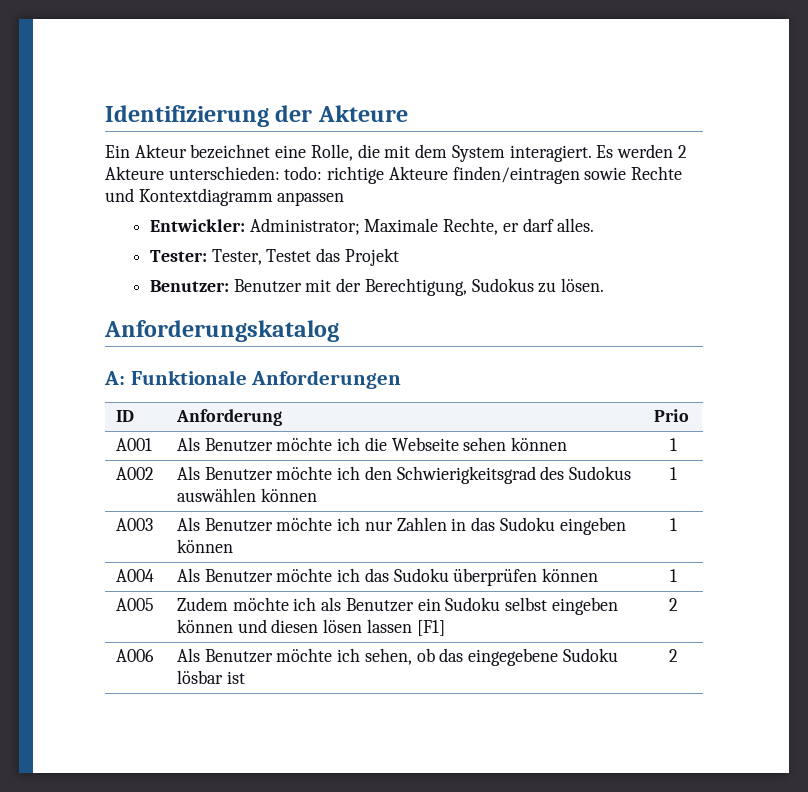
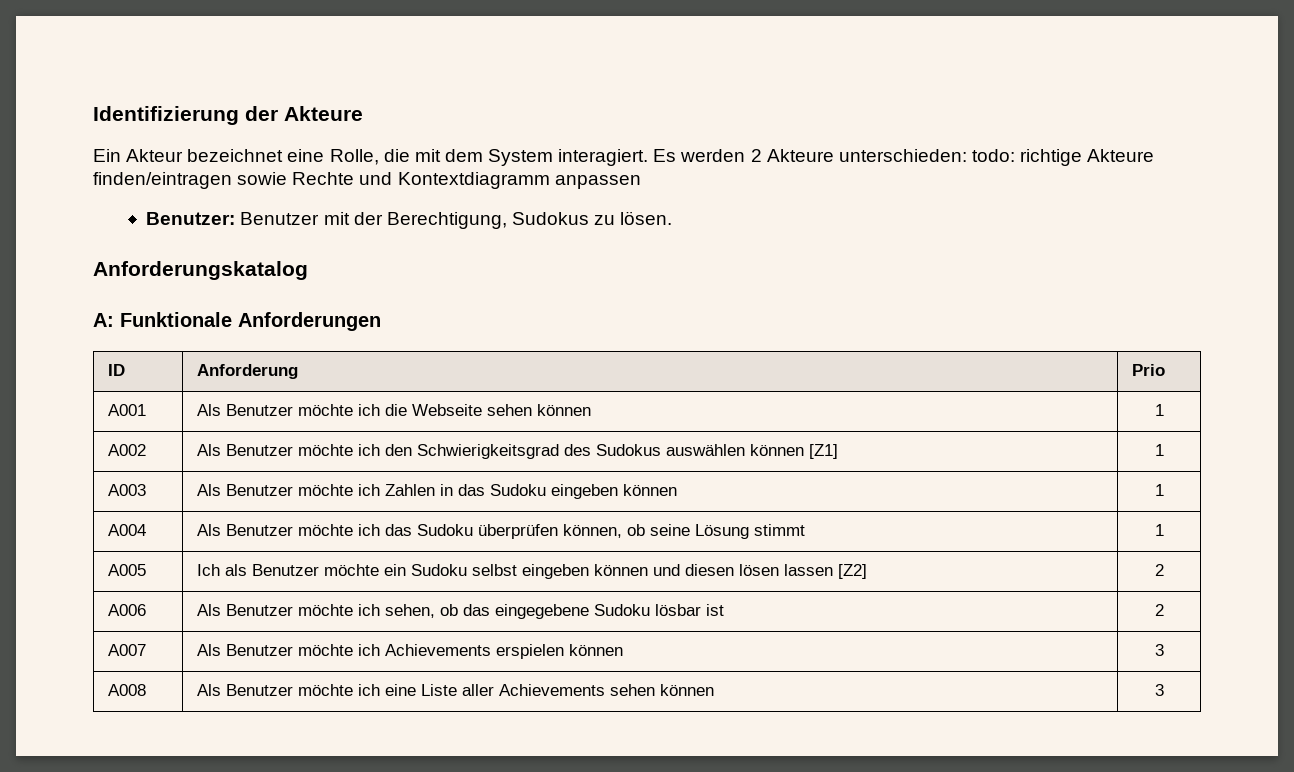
- Entwickler: Administrator; Maximale Rechte, er darf alles.
- Tester: Tester, Testet das Projekt
- A002 | Als Benutzer möchte ich den Schwierigkeitsgrad des Sudokus auswählen können | 1
+ A002 | Als Benutzer möchte ich den Schwierigkeitsgrad des Sudokus auswählen können [Z1] | 1
- A003 | Als Benutzer möchte ich nur Zahlen in das Sudoku eingeben können | 1
+ A003 | Als Benutzer möchte ich Zahlen in das Sudoku eingeben können | 1
- A004 | Als Benutzer möchte ich das Sudoku überprüfen können | 1
+ A004 | Als Benutzer möchte ich das Sudoku überprüfen können, ob seine Lösung stimmt | 1
- A005 | Zudem möchte ich als Benutzer ein Sudoku selbst eingeben können und diesen lösen lassen [F1] | 2
+ A005 | Ich als Benutzer möchte ein Sudoku selbst eingeben können und diesen lösen lassen [Z2] | 2
+ A007 | Als Benutzer möchte ich Achievements erspielen können | 3
+ A008 | Als Benutzer möchte ich eine Liste aller Achievements sehen können | 3

